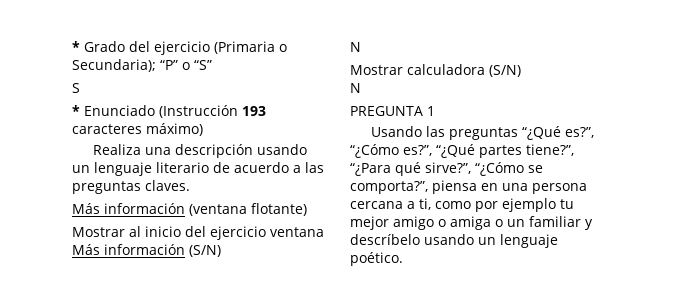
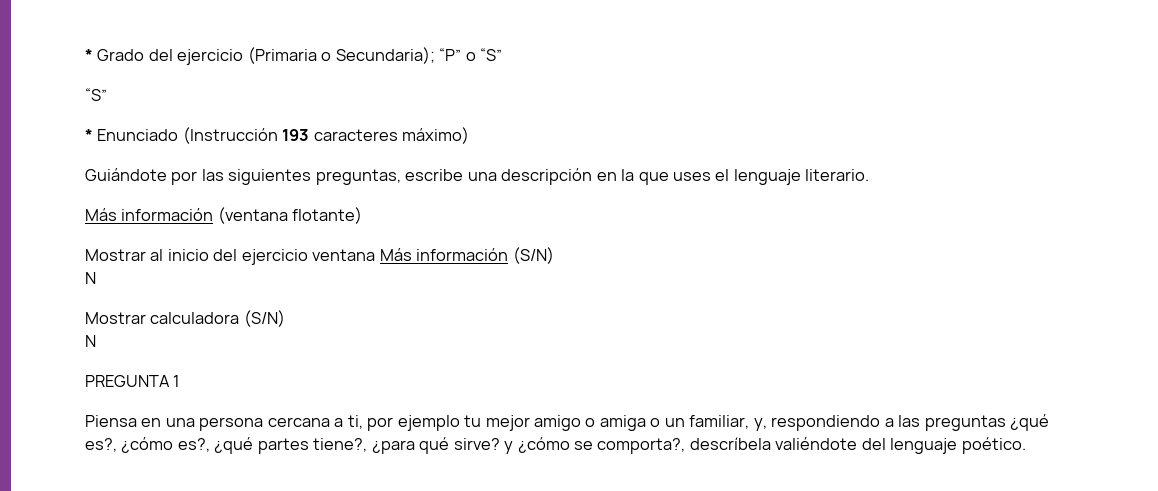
  * Grado del ejercicio (Primaria o Secundaria); “P” o “S”
- S
+ “S”
- Realiza una descripción usando un lenguaje literario de acuerdo a las preguntas claves.
+ Guiándote por las siguientes preguntas, escribe una descripción en la que uses el lenguaje literario.
- Usando las preguntas “¿Qué es?”, “¿Cómo es?”, “¿Qué partes tiene?”, “¿Para qué sirve?”, “¿Cómo se comporta?”, piensa en una persona cercana a ti, como por ejemplo tu mejor amigo o amiga o un familiar y descríbelo usando un lenguaje poético.
+ Piensa en una persona cercana a ti, por ejemplo tu mejor amigo o amiga o un familiar, y, respondiendo a las preguntas ¿qué es?, ¿cómo es?, ¿qué partes tiene?, ¿para qué sirve? y ¿cómo se comporta?, descríbela valiéndote del lenguaje poético.

